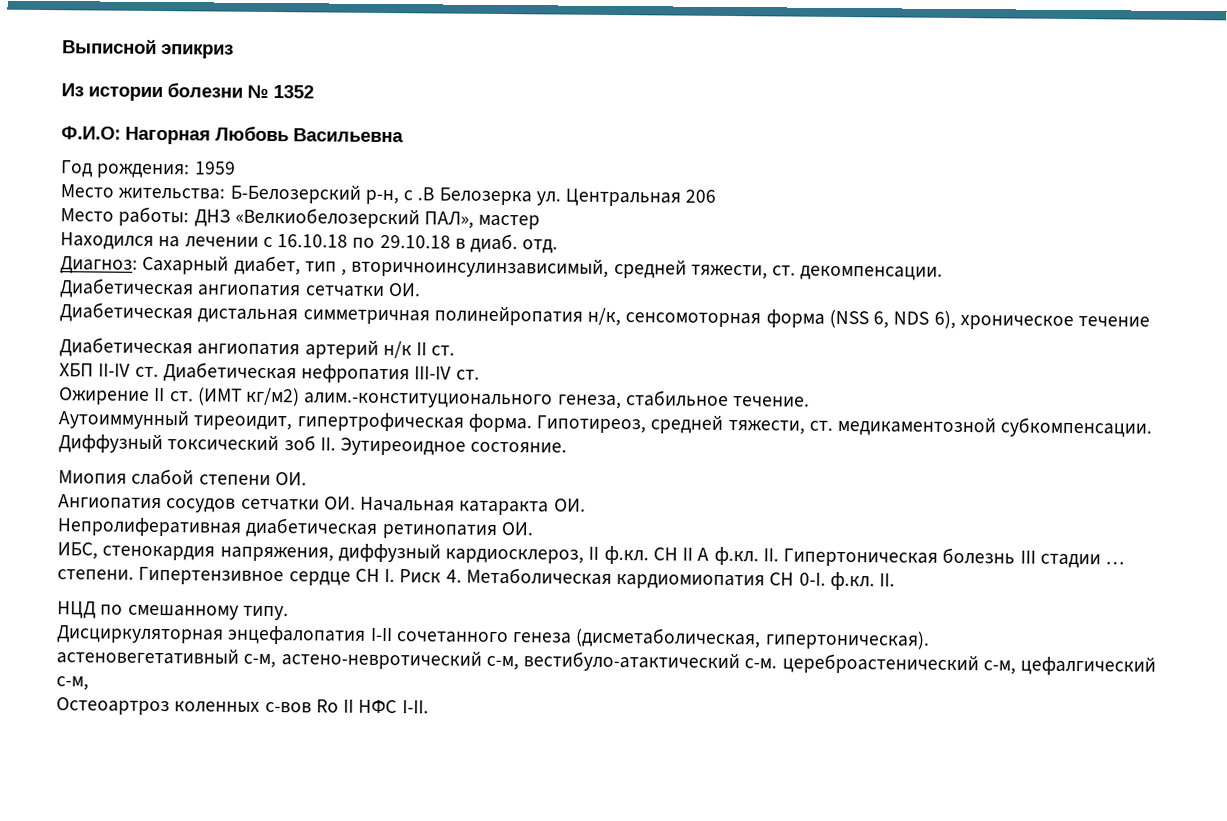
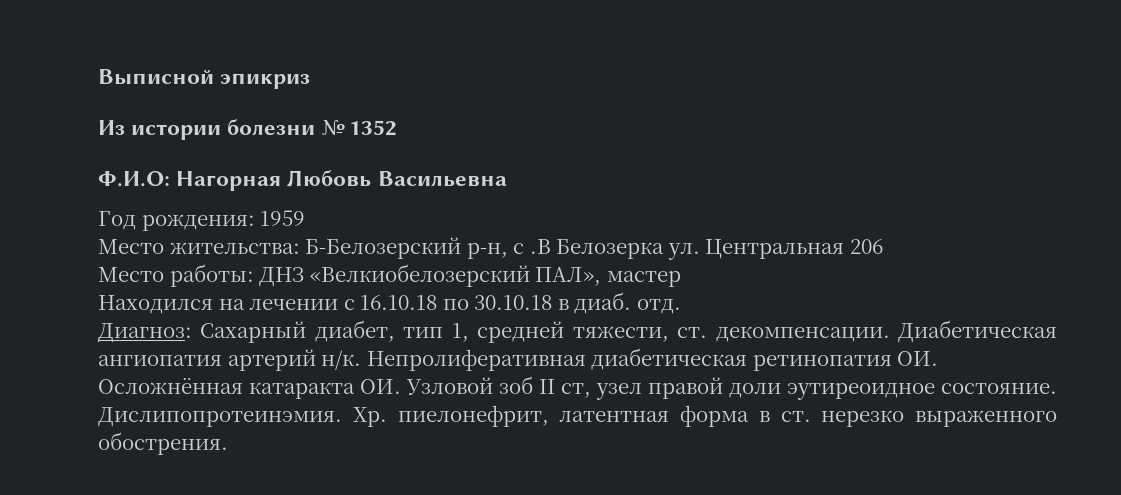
- Находился на лечении с 16.10.18 по 29.10.18 в диаб. отд.
+ Находился на лечении с 16.10.18 по 30.10.18 в диаб. отд.
- Диагноз: Сахарный диабет, тип , вторичноинсулинзависимый, средней тяжести, ст. декомпенсации.
- Диабетическая ангиопатия сетчатки ОИ.
- Диабетическая дистальная симметричная полинейропатия н/к, сенсомоторная форма (NSS 6, NDS 6), хроническое течение
- Диабетическая ангиопатия артерий н/к II ст.
- ХБП II-IV ст. Диабетическая нефропатия III-IV ст.
- Ожирение II ст. (ИМТ кг/м2) алим.-конституционального генеза, стабильное течение.
- Аутоиммунный тиреоидит, гипертрофическая форма. Гипотиреоз, средней тяжести, ст. медикаментозной субкомпенсации. Диффузный токсический зоб II. Эутиреоидное состояние.
- Миопия слабой степени ОИ.
- Ангиопатия сосудов сетчатки ОИ. Начальная катаракта ОИ.
- Непролиферативная диабетическая ретинопатия ОИ.
- ИБС, стенокардия напряжения, диффузный кардиосклероз, II ф.кл. СН II А ф.кл. II. Гипертоническая болезнь III стадии … степени. Гипертензивное сердце СН I. Риск 4. Метаболическая кардиомиопатия СН 0-I. ф.кл. II.
- НЦД по смешанному типу.
- Дисциркуляторная энцефалопатия I-II сочетанного генеза (дисметаболическая, гипертоническая).
- астеновегетативный с-м, астено-невротический с-м, вестибуло-атактический с-м. цереброастенический с-м, цефалгический с-м,
- Остеоартроз коленных с-вов Rо II НФС I-II.
+ Диагноз: Сахарный диабет, тип 1, средней тяжести, ст. декомпенсации. Диабетическая ангиопатия артерий н/к. Непролиферативная диабетическая ретинопатия ОИ. Осложнённая катаракта ОИ. Узловой зоб II ст, узел правой доли эутиреоидное состояние. Дислипопротеинэмия. Хр. пиелонефрит, латентная форма в ст. нерезко выраженного обострения.

